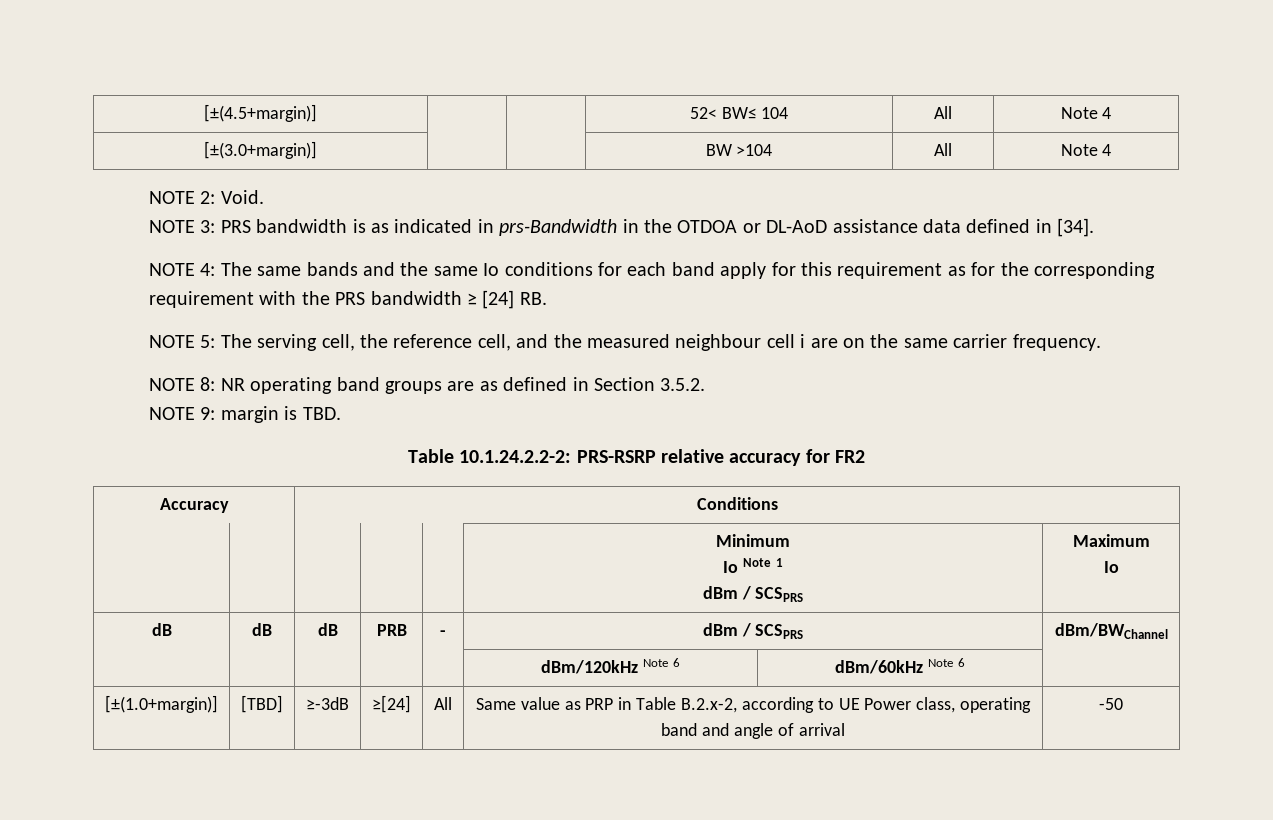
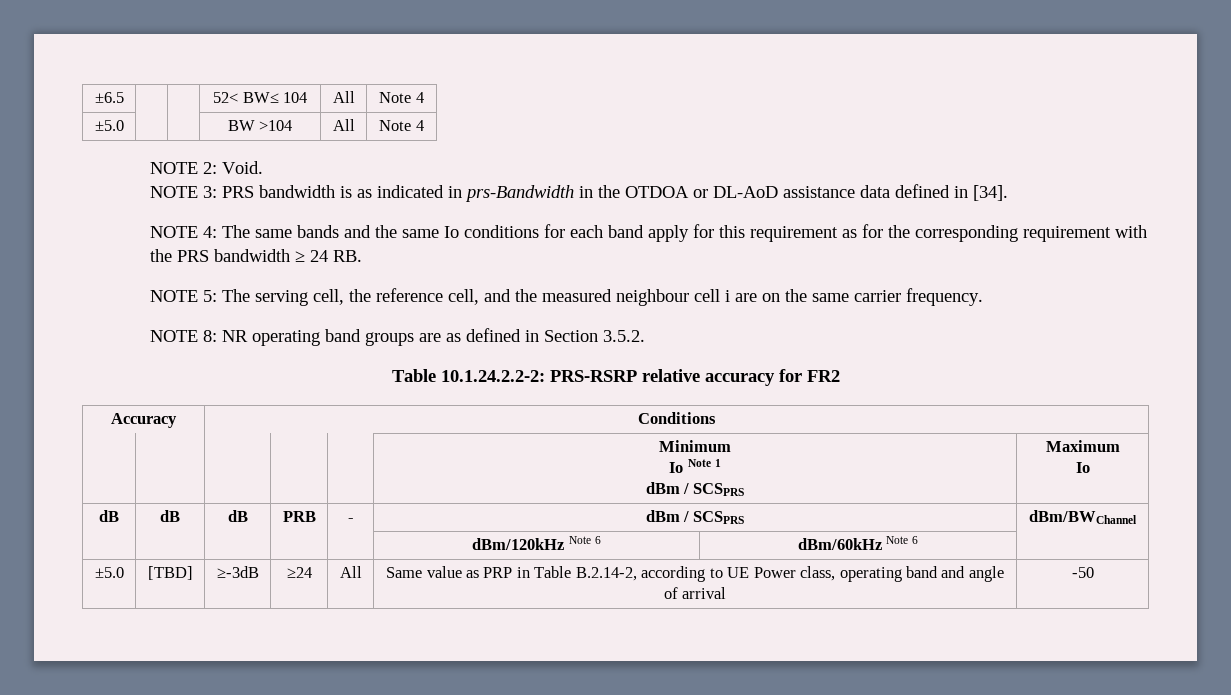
- [±(4.5+margin)] | | | 52< BW≤ 104 | All | Note 4
+ ±6.5 | | | 52< BW≤ 104 | All | Note 4
- [±(3.0+margin)] | | | BW >104 | All | Note 4
+ ±5.0 | | | BW >104 | All | Note 4
- NOTE 4: The same bands and the same Io conditions for each band apply for this requirement as for the corresponding requirement with the PRS bandwidth ≥ [24] RB.
+ NOTE 4: The same bands and the same Io conditions for each band apply for this requirement as for the corresponding requirement with the PRS bandwidth ≥ 24 RB.
- NOTE 9: margin is TBD.
- [±(1.0+margin)] | [TBD] | ≥-3dB | ≥[24] | All | Same value as PRP in Table B.2.x-2, according to UE Power class, operating band and angle of arrival | -50
+ ±5.0 | [TBD] | ≥-3dB | ≥24 | All | Same value as PRP in Table B.2.14-2, according to UE Power class, operating band and angle of arrival | -50

